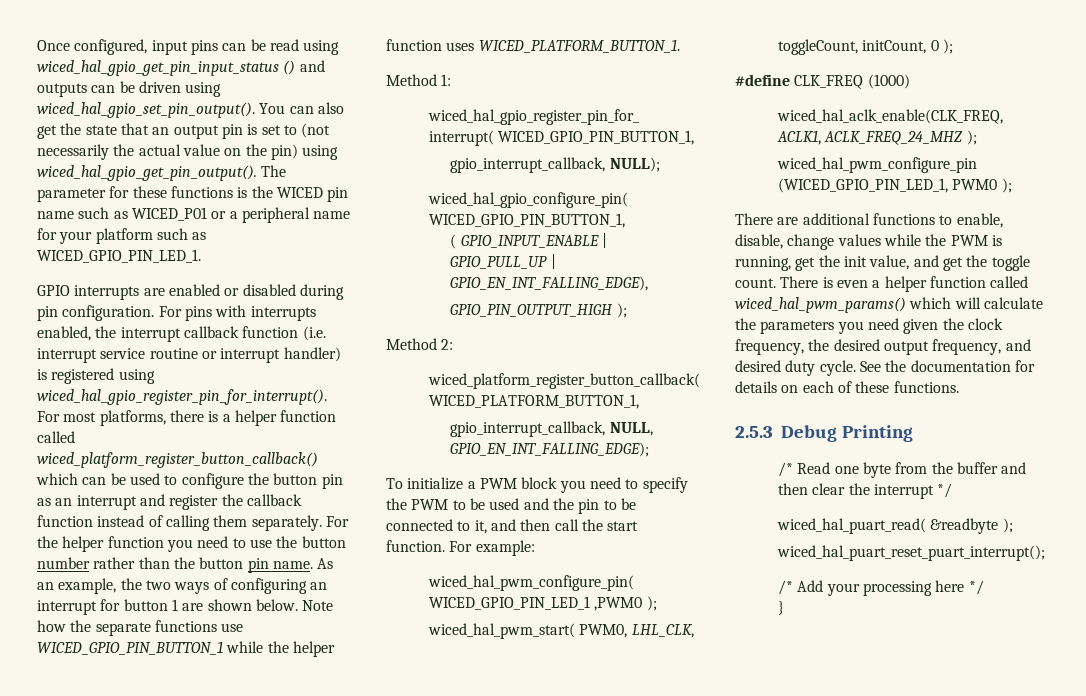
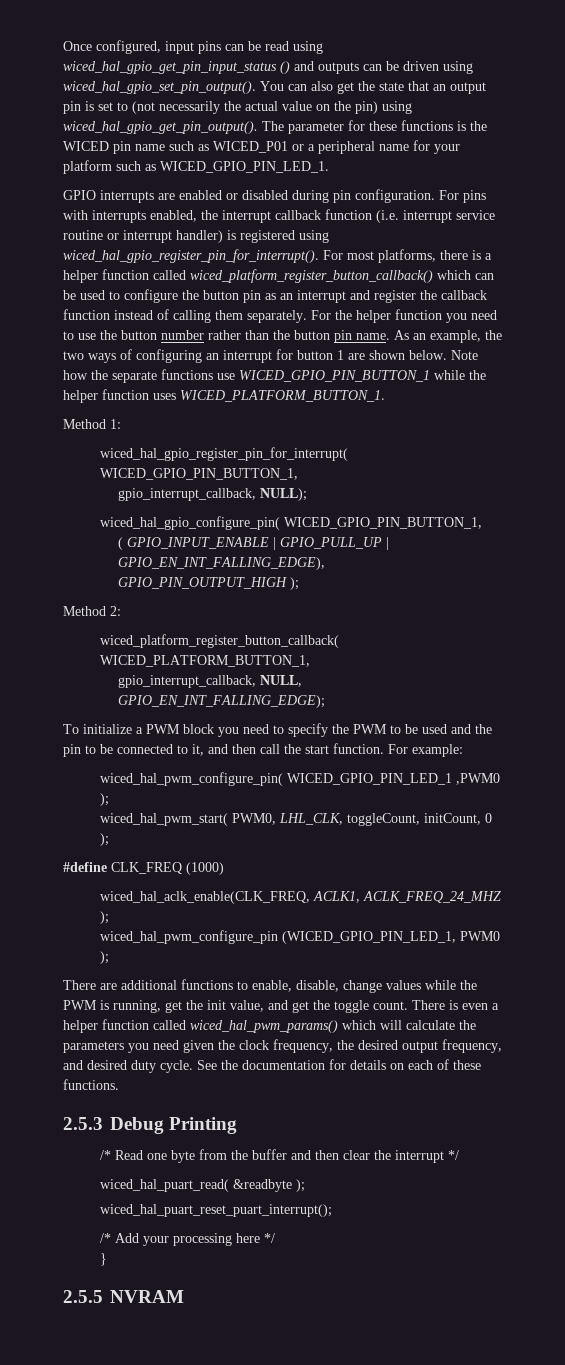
+ 2.5.5 NVRAM

